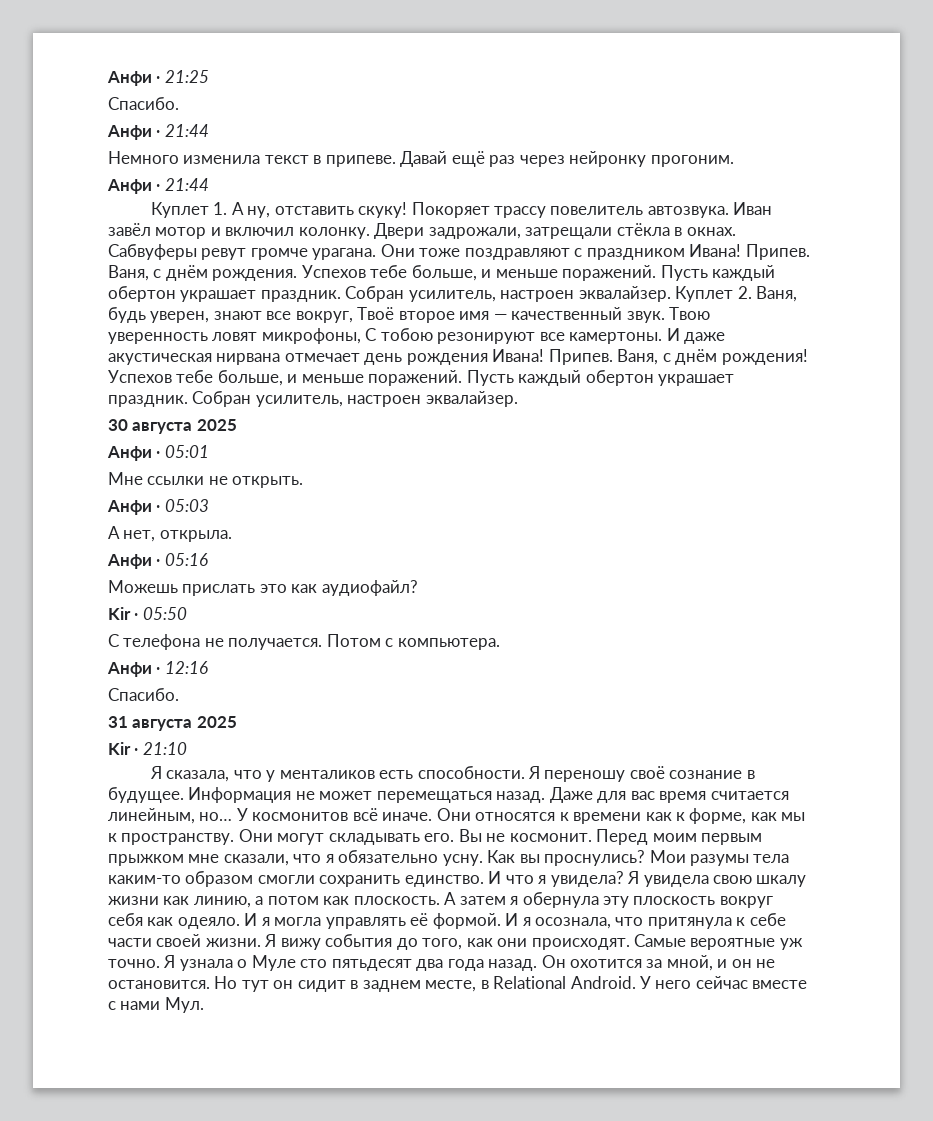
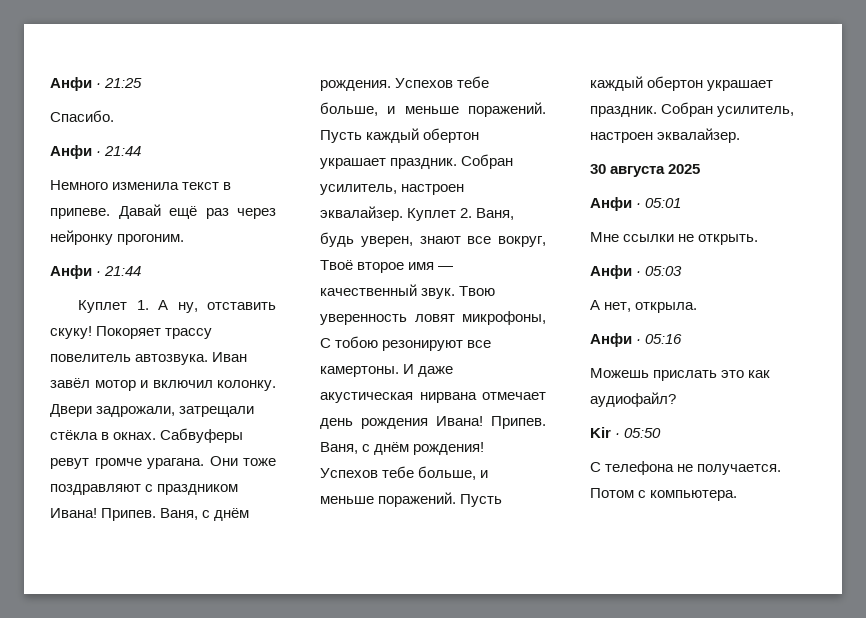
- Анфи · 12:16
- Спасибо.
- 31 августа 2025
- Kir · 21:10
- Я сказала, что у менталиков есть способности. Я переношу своё сознание в будущее. Информация не может перемещаться назад. Даже для вас время считается линейным, но… У космонитов всё иначе. Они относятся к времени как к форме, как мы к пространству. Они могут складывать его. Вы не космонит. Перед моим первым прыжком мне сказали, что я обязательно усну. Как вы проснулись? Мои разумы тела каким-то образом смогли сохранить единство. И что я увидела? Я увидела свою шкалу жизни как линию, а потом как плоскость. А затем я обернула эту плоскость вокруг себя как одеяло. И я могла управлять её формой. И я осознала, что притянула к себе части своей жизни. Я вижу события до того, как они происходят. Самые вероятные уж точно. Я узнала о Муле сто пятьдесят два года назад. Он охотится за мной, и он не остановится. Но тут он сидит в заднем месте, в Relational Android. У него сейчас вместе с нами Мул.

